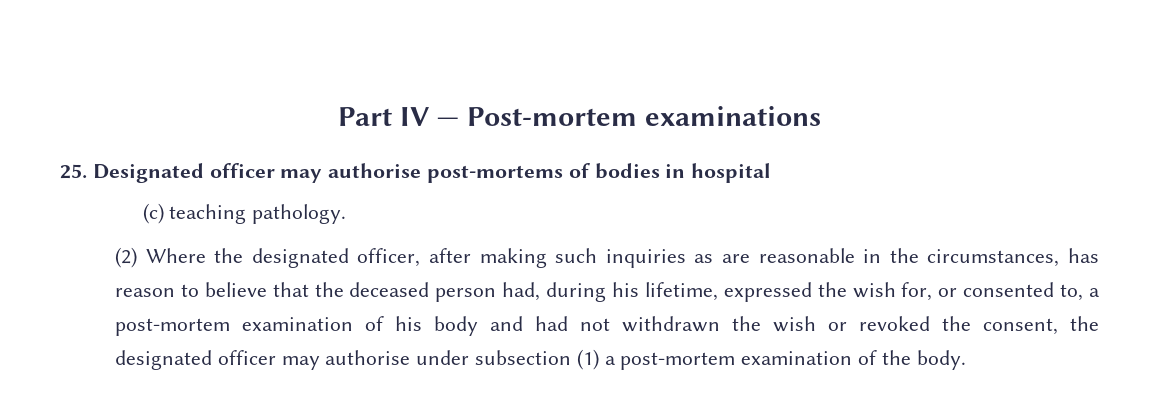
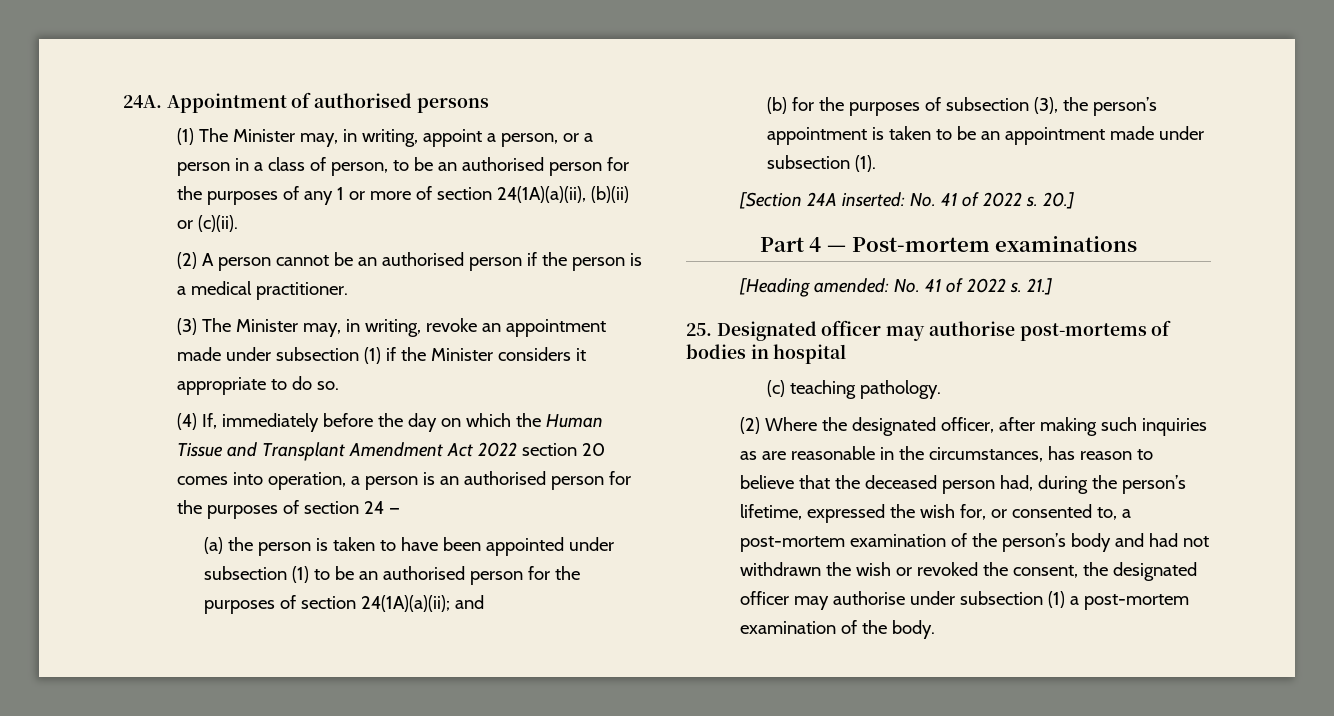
- Part IV — Post-mortem examinations
+ 24A. Appointment of authorised persons
+ (1) The Minister may, in writing, appoint a person, or a person in a class of person, to be an authorised person for the purposes of any 1 or more of section 24(1A)(a)(ii), (b)(ii) or (c)(ii).
+ (2) A person cannot be an authorised person if the person is a medical practitioner.
+ (3) The Minister may, in writing, revoke an appointment made under subsection (1) if the Minister considers it appropriate to do so.
+ (4) If, immediately before the day on which the Human Tissue and Transplant Amendment Act 2022 section 20 comes into operation, a person is an authorised person for the purposes of section 24 —
+ (a) the person is taken to have been appointed under subsection (1) to be an authorised person for the purposes of section 24(1A)(a)(ii); and
+ (b) for the purposes of subsection (3), the person’s appointment is taken to be an appointment made under subsection (1).
+ [Section 24A inserted: No. 41 of 2022 s. 20.]
+ Part 4 — Post-mortem examinations
+ [Heading amended: No. 41 of 2022 s. 21.]
- (2) Where the designated officer, after making such inquiries as are reasonable in the circumstances, has reason to believe that the deceased person had, during his lifetime, expressed the wish for, or consented to, a post-mortem examination of his body and had not withdrawn the wish or revoked the consent, the designated officer may authorise under subsection (1) a post-mortem examination of the body.
+ (2) Where the designated officer, after making such inquiries as are reasonable in the circumstances, has reason to believe that the deceased person had, during the person’s lifetime, expressed the wish for, or consented to, a post-mortem examination of the person’s body and had not withdrawn the wish or revoked the consent, the designated officer may authorise under subsection (1) a post-mortem examination of the body.

